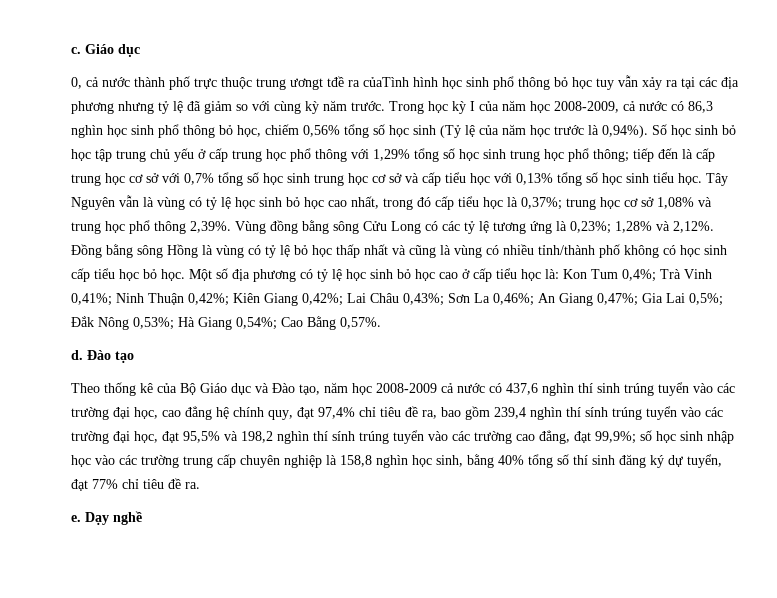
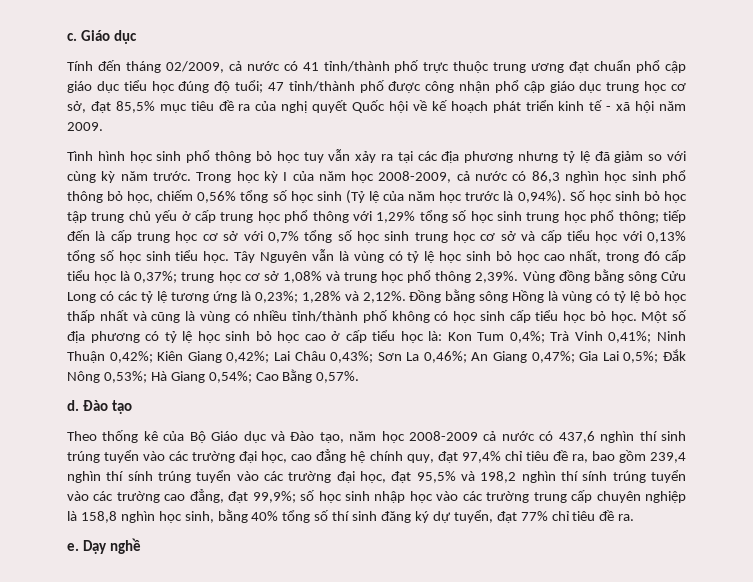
- 0, cả nước thành phố trực thuộc trung ươngt tđề ra củaTình hình học sinh phổ thông bỏ học tuy vẫn xảy ra tại các địa phương nhưng tỷ lệ đã giảm so với cùng kỳ năm trước.
+ Tính đến tháng 02/2009, cả nước có 41 tỉnh/thành phố trực thuộc trung ương đạt chuẩn phổ cập giáo dục tiểu học đúng độ tuổi; 47 tỉnh/thành phố được công nhận phổ cập giáo dục trung học cơ sở, đạt 85,5% mục tiêu đề ra của nghị quyết Quốc hội về kế hoạch phát triển kinh tế - xã hội năm 2009.
+ Tình hình học sinh phổ thông bỏ học tuy vẫn xảy ra tại các địa phương nhưng tỷ lệ đã giảm so với cùng kỳ năm trước.

